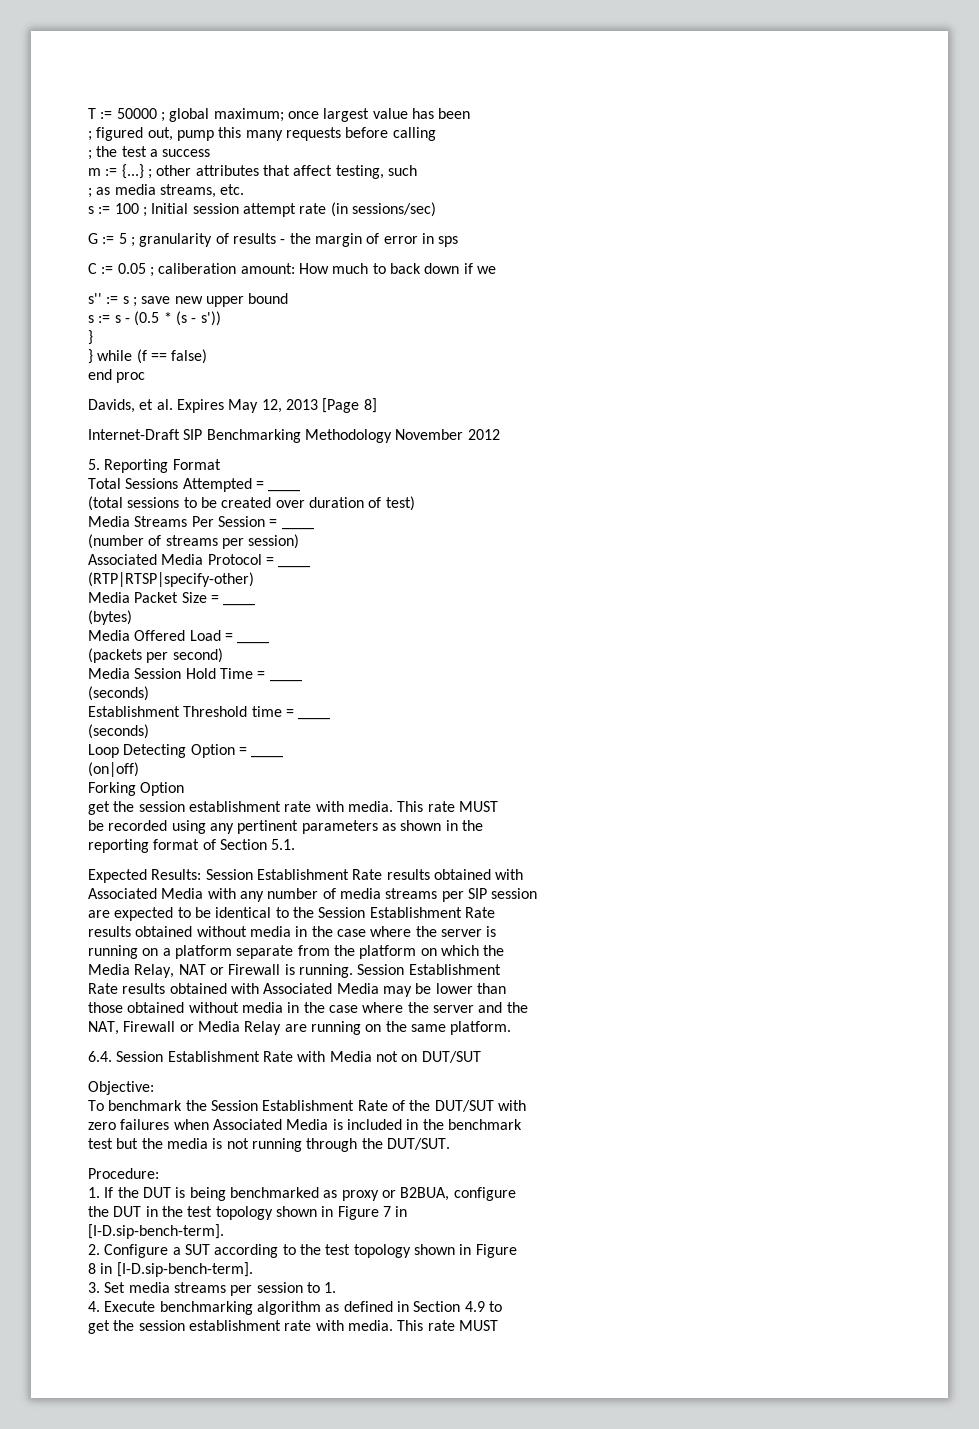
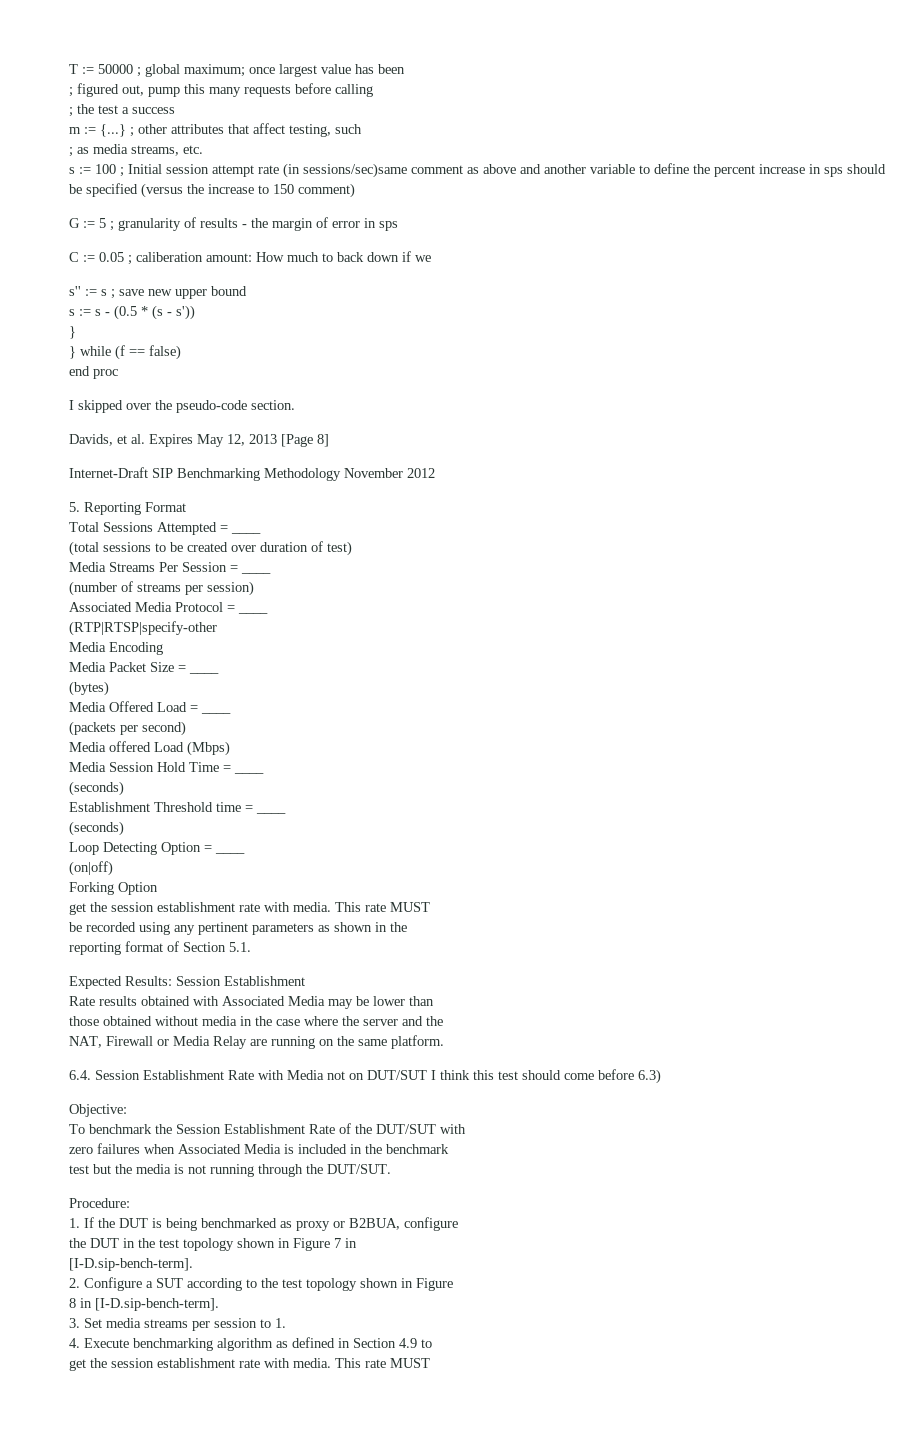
- s := 100 ; Initial session attempt rate (in sessions/sec)
+ s := 100 ; Initial session attempt rate (in sessions/sec)same comment as above and another variable to define the percent increase in sps should be specified (versus the increase to 150 comment)
+ I skipped over the pseudo-code section.
- (RTP|RTSP|specify-other)
+ (RTP|RTSP|specify-other
+ Media Encoding
+ Media offered Load (Mbps)
- Expected Results: Session Establishment Rate results obtained with
- Associated Media with any number of media streams per SIP session
- are expected to be identical to the Session Establishment Rate
- results obtained without media in the case where the server is
- running on a platform separate from the platform on which the
- Media Relay, NAT or Firewall is running. Session Establishment
+ Expected Results: Session Establishment
- 6.4. Session Establishment Rate with Media not on DUT/SUT
+ 6.4. Session Establishment Rate with Media not on DUT/SUT I think this test should come before 6.3)

